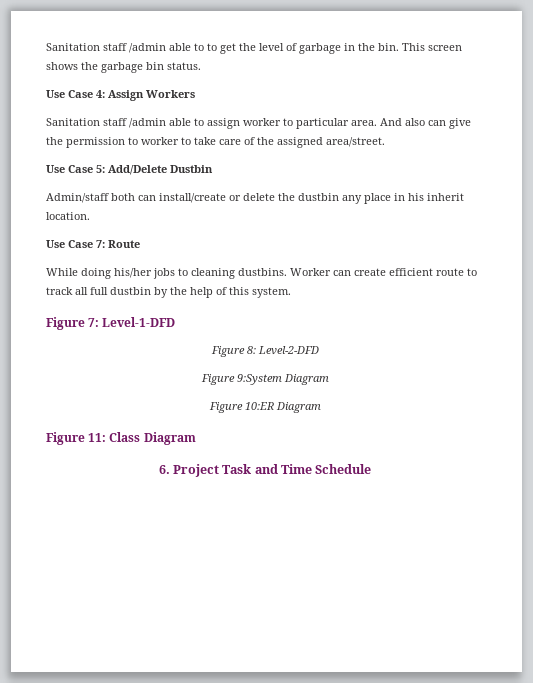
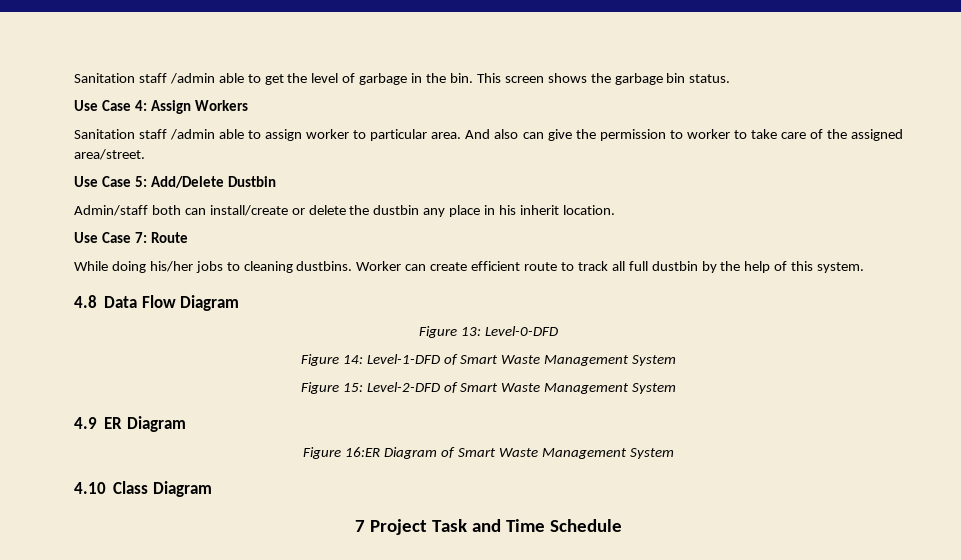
- Sanitation staff /admin able to to get the level of garbage in the bin.
+ Sanitation staff /admin able to get the level of garbage in the bin.
- Figure 7: Level-1-DFD
- Figure 8: Level-2-DFD
- Figure 9:System Diagram
- Figure 10:ER Diagram
- Figure 11: Class Diagram
+ 4.8 Data Flow Diagram
+ Figure 13: Level-0-DFD
+ Figure 14: Level-1-DFD of Smart Waste Management System
+ Figure 15: Level-2-DFD of Smart Waste Management System
+ 4.9 ER Diagram
+ Figure 16:ER Diagram of Smart Waste Management System
+ 4.10 Class Diagram
- 6. Project Task and Time Schedule
+ 7 Project Task and Time Schedule

